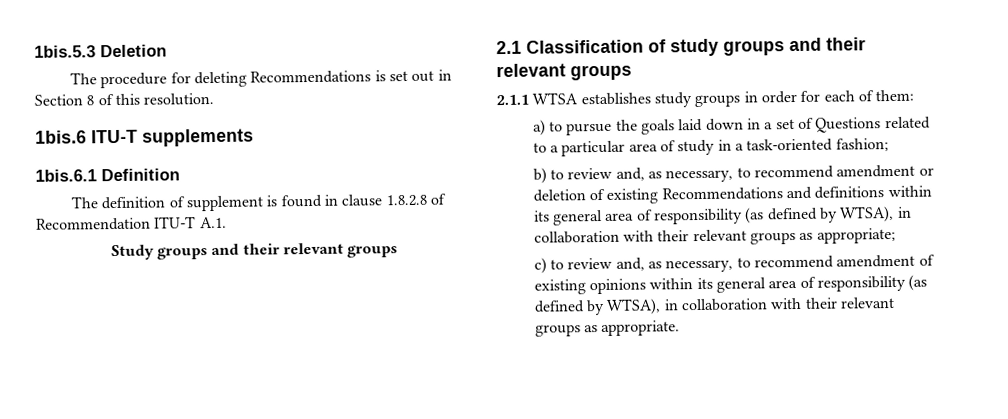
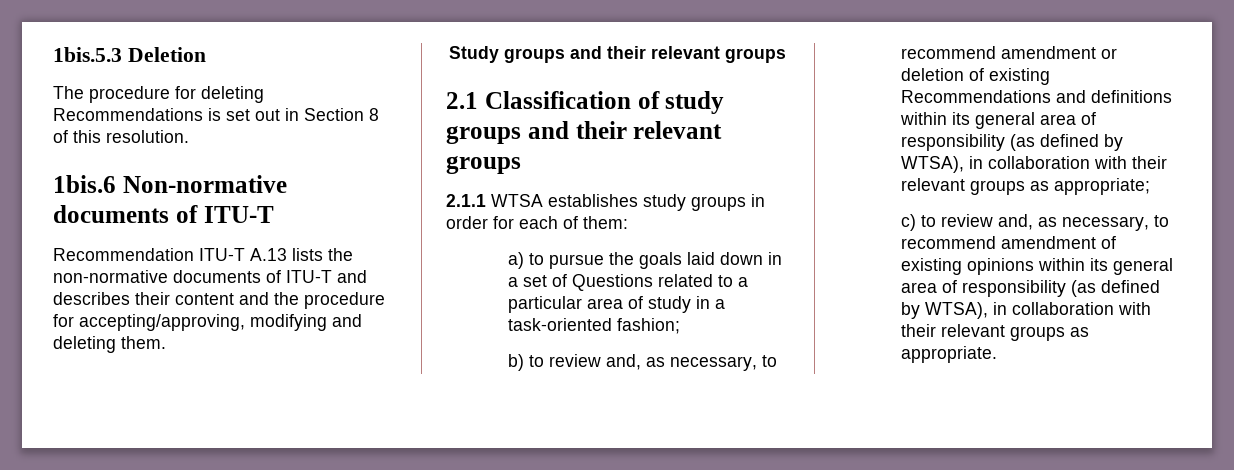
- 1bis.6 ITU-T supplements
- 1bis.6.1 Definition
- The definition of supplement is found in clause 1.8.2.8 of Recommendation ITU-T A.1.
+ 1bis.6 Non-normative documents of ITU-T
+ Recommendation ITU-T A.13 lists the non-normative documents of ITU-T and describes their content and the procedure for accepting/approving, modifying and deleting them.

